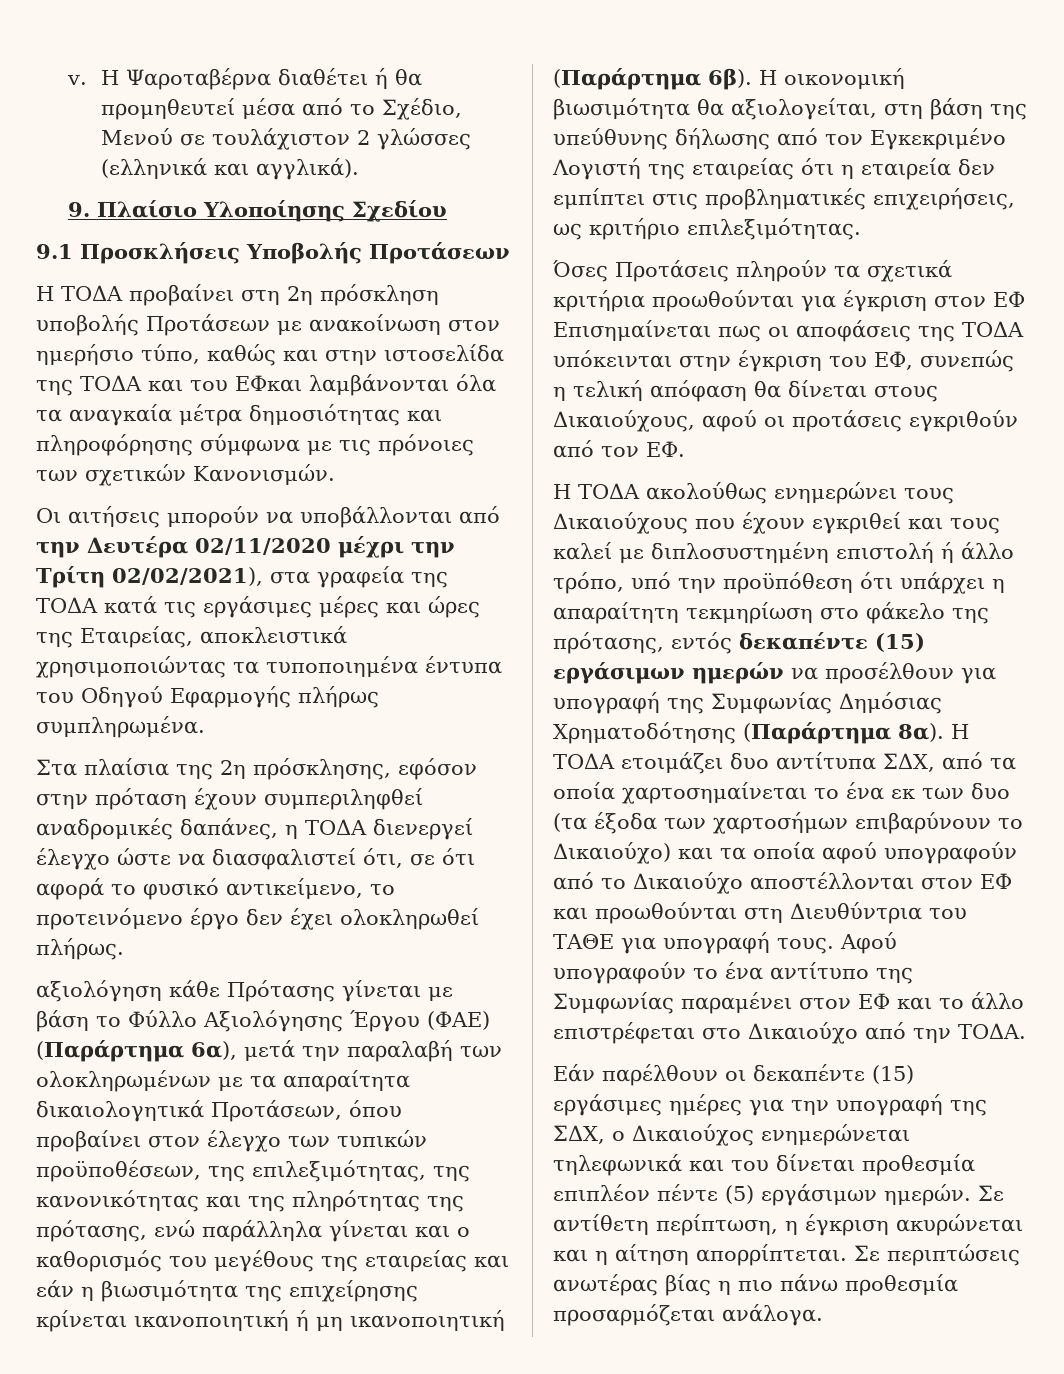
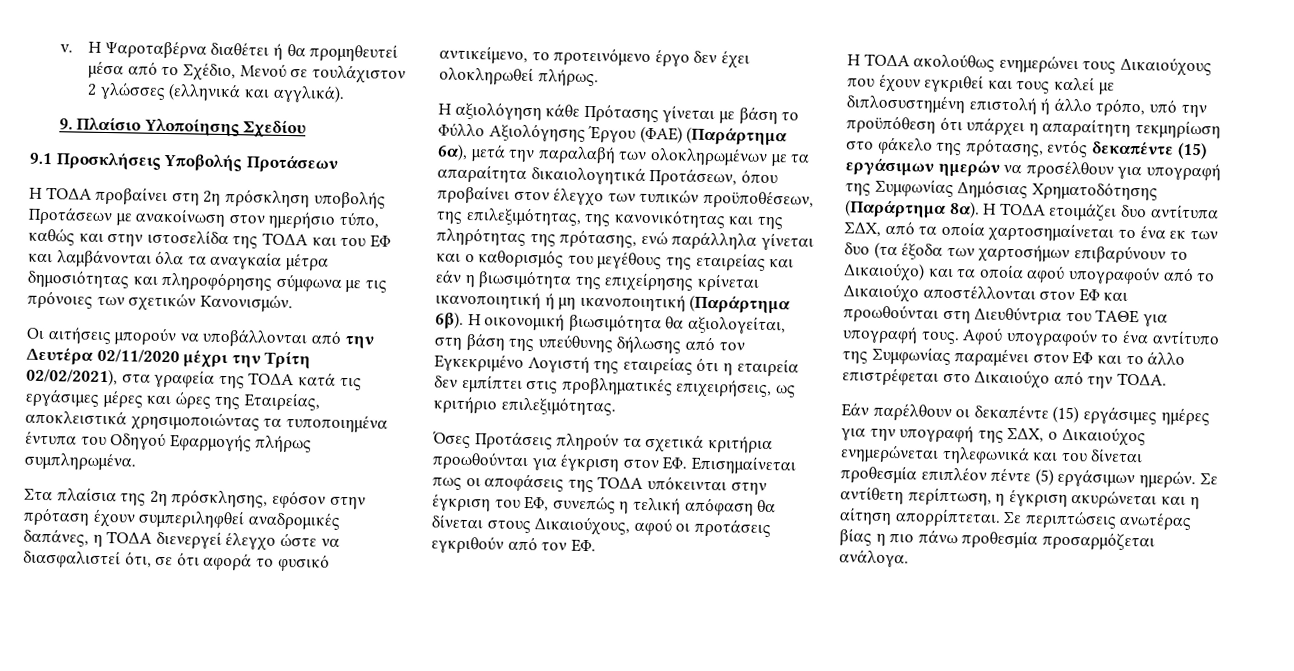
- Η ΤΟΔΑ προβαίνει στη 2η πρόσκληση υποβολής Προτάσεων με ανακοίνωση στον ημερήσιο τύπο, καθώς και στην ιστοσελίδα της ΤΟΔΑ και του ΕΦκαι λαμβάνονται όλα τα αναγκαία μέτρα δημοσιότητας και πληροφόρησης σύμφωνα με τις πρόνοιες των σχετικών Κανονισμών.
+ Η ΤΟΔΑ προβαίνει στη 2η πρόσκληση υποβολής Προτάσεων με ανακοίνωση στον ημερήσιο τύπο, καθώς και στην ιστοσελίδα της ΤΟΔΑ και του ΕΦ και λαμβάνονται όλα τα αναγκαία μέτρα δημοσιότητας και πληροφόρησης σύμφωνα με τις πρόνοιες των σχετικών Κανονισμών.
- αξιολόγηση κάθε Πρότασης γίνεται με βάση το Φύλλο Αξιολόγησης Έργου (ΦΑΕ) (Παράρτημα 6α), μετά την παραλαβή των ολοκληρωμένων με τα απαραίτητα δικαιολογητικά Προτάσεων, όπου προβαίνει στον έλεγχο των τυπικών προϋποθέσεων, της επιλεξιμότητας, της κανονικότητας και της πληρότητας της πρότασης, ενώ παράλληλα γίνεται και ο καθορισμός του μεγέθους της εταιρείας και εάν η βιωσιμότητα της επιχείρησης κρίνεται ικανοποιητική ή μη ικανοποιητική (Παράρτημα 6β).
+ Η αξιολόγηση κάθε Πρότασης γίνεται με βάση το Φύλλο Αξιολόγησης Έργου (ΦΑΕ) (Παράρτημα 6α), μετά την παραλαβή των ολοκληρωμένων με τα απαραίτητα δικαιολογητικά Προτάσεων, όπου προβαίνει στον έλεγχο των τυπικών προϋποθέσεων, της επιλεξιμότητας, της κανονικότητας και της πληρότητας της πρότασης, ενώ παράλληλα γίνεται και ο καθορισμός του μεγέθους της εταιρείας και εάν η βιωσιμότητα της επιχείρησης κρίνεται ικανοποιητική ή μη ικανοποιητική (Παράρτημα 6β).
- Όσες Προτάσεις πληρούν τα σχετικά κριτήρια προωθούνται για έγκριση στον ΕΦ Επισημαίνεται πως οι αποφάσεις της ΤΟΔΑ υπόκεινται στην έγκριση του ΕΦ, συνεπώς η τελική απόφαση θα δίνεται στους Δικαιούχους, αφού οι προτάσεις εγκριθούν από τον ΕΦ.
+ Όσες Προτάσεις πληρούν τα σχετικά κριτήρια προωθούνται για έγκριση στον ΕΦ. Επισημαίνεται πως οι αποφάσεις της ΤΟΔΑ υπόκεινται στην έγκριση του ΕΦ, συνεπώς η τελική απόφαση θα δίνεται στους Δικαιούχους, αφού οι προτάσεις εγκριθούν από τον ΕΦ.

